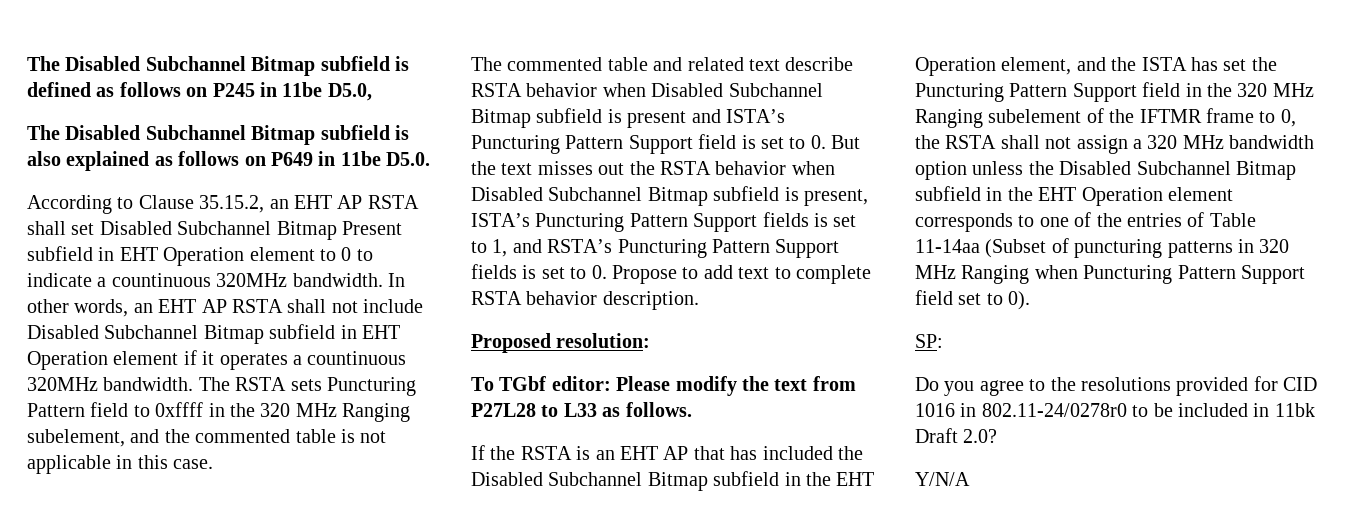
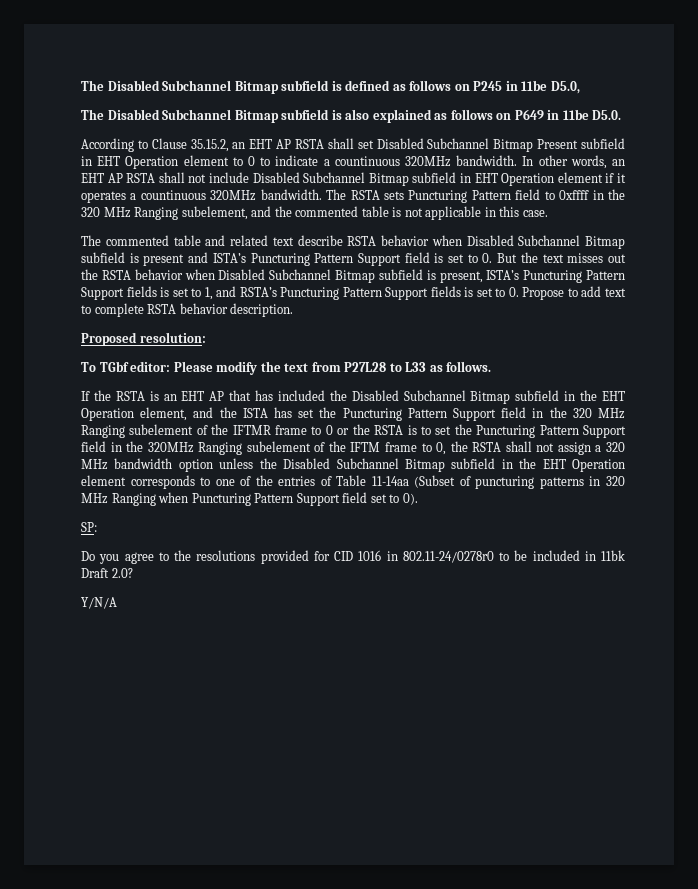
- If the RSTA is an EHT AP that has included the Disabled Subchannel Bitmap subfield in the EHT Operation element, and the ISTA has set the Puncturing Pattern Support field in the 320 MHz Ranging subelement of the IFTMR frame to 0, the RSTA shall not assign a 320 MHz bandwidth option unless the Disabled Subchannel Bitmap subfield in the EHT Operation element corresponds to one of the entries of Table 11-14aa (Subset of puncturing patterns in 320 MHz Ranging when Puncturing Pattern Support field set to 0).
+ If the RSTA is an EHT AP that has included the Disabled Subchannel Bitmap subfield in the EHT Operation element, and the ISTA has set the Puncturing Pattern Support field in the 320 MHz Ranging subelement of the IFTMR frame to 0 or the RSTA is to set the Puncturing Pattern Support field in the 320MHz Ranging subelement of the IFTM frame to 0, the RSTA shall not assign a 320 MHz bandwidth option unless the Disabled Subchannel Bitmap subfield in the EHT Operation element corresponds to one of the entries of Table 11-14aa (Subset of puncturing patterns in 320 MHz Ranging when Puncturing Pattern Support field set to 0).

